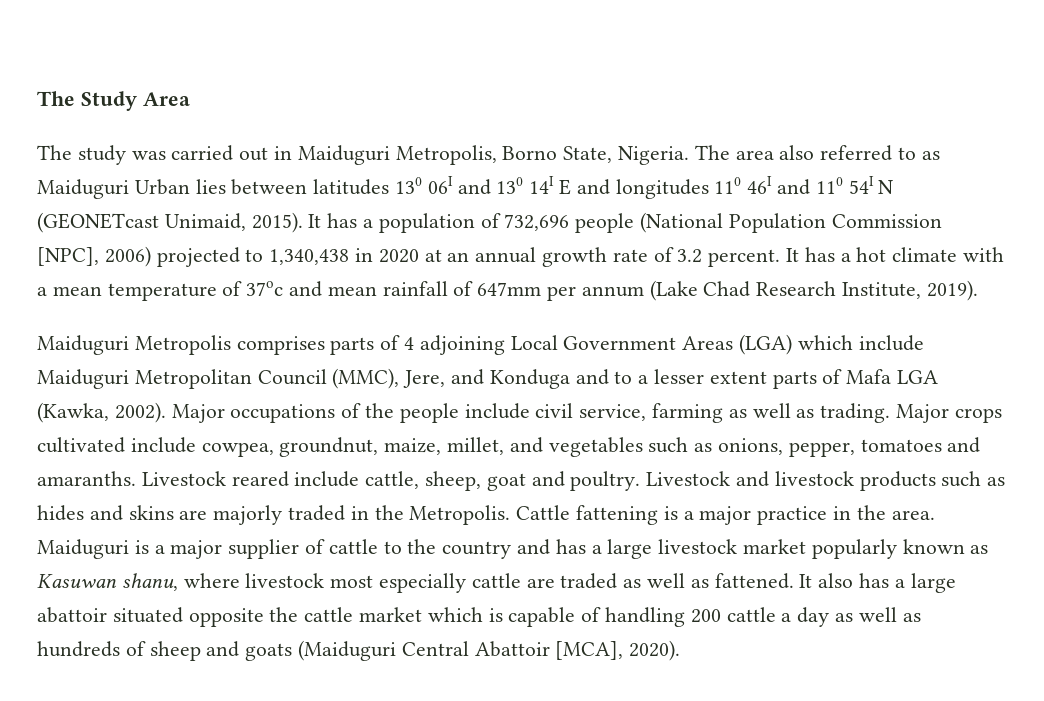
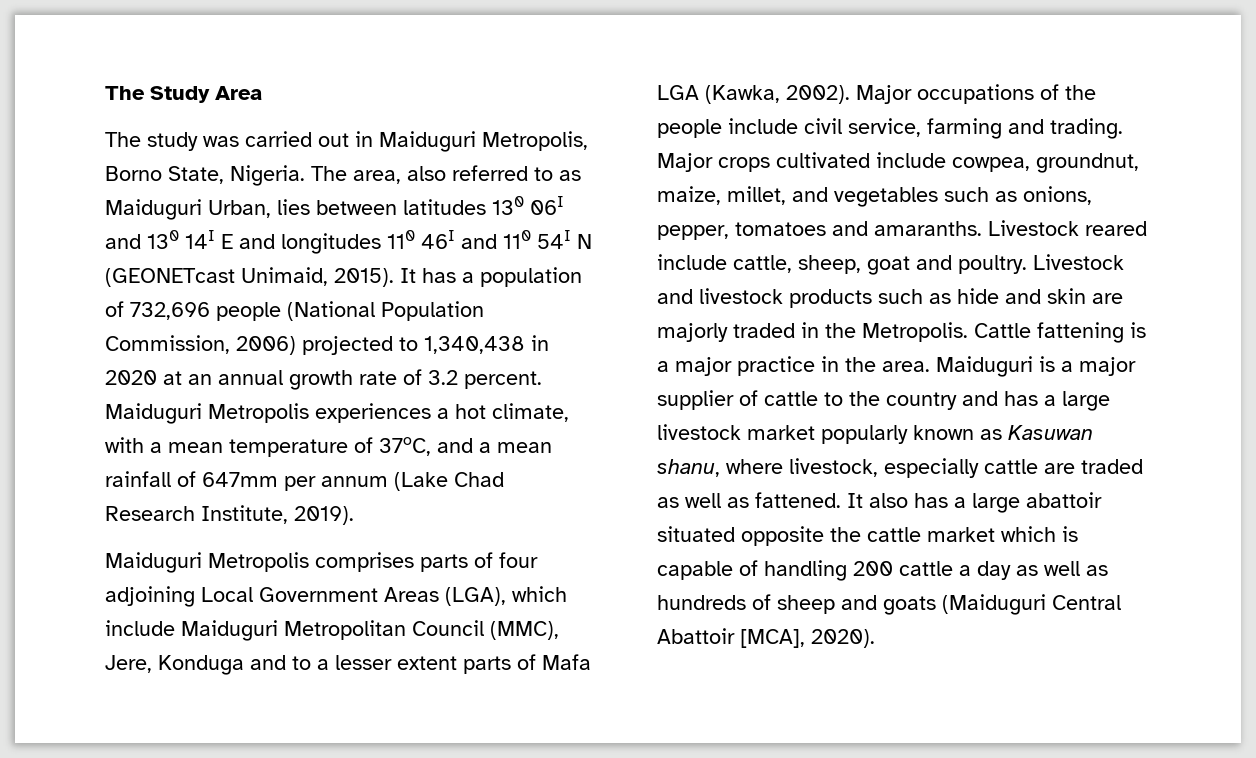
- The area also referred to as Maiduguri Urban lies between latitudes 130 06I and 130 14I E and longitudes 110 46I and 110 54I N (GEONETcast Unimaid, 2015).
+ The area, also referred to as Maiduguri Urban, lies between latitudes 130 06I and 130 14I E and longitudes 110 46I and 110 54I N (GEONETcast Unimaid, 2015).
- It has a population of 732,696 people (National Population Commission [NPC], 2006) projected to 1,340,438 in 2020 at an annual growth rate of 3.2 percent.
+ It has a population of 732,696 people (National Population Commission, 2006) projected to 1,340,438 in 2020 at an annual growth rate of 3.2 percent.
- It has a hot climate with a mean temperature of 37oc and mean rainfall of 647mm per annum (Lake Chad Research Institute, 2019).
+ Maiduguri Metropolis experiences a hot climate, with a mean temperature of 37oC, and a mean rainfall of 647mm per annum (Lake Chad Research Institute, 2019).
- Maiduguri Metropolis comprises parts of 4 adjoining Local Government Areas (LGA) which include Maiduguri Metropolitan Council (MMC), Jere, and Konduga and to a lesser extent parts of Mafa LGA (Kawka, 2002).
+ Maiduguri Metropolis comprises parts of four adjoining Local Government Areas (LGA), which include Maiduguri Metropolitan Council (MMC), Jere, Konduga and to a lesser extent parts of Mafa LGA (Kawka, 2002).
- Major occupations of the people include civil service, farming as well as trading.
+ Major occupations of the people include civil service, farming and trading.
- Livestock and livestock products such as hides and skins are majorly traded in the Metropolis.
+ Livestock and livestock products such as hide and skin are majorly traded in the Metropolis.
- Maiduguri is a major supplier of cattle to the country and has a large livestock market popularly known as Kasuwan shanu, where livestock most especially cattle are traded as well as fattened.
+ Maiduguri is a major supplier of cattle to the country and has a large livestock market popularly known as Kasuwan shanu, where livestock, especially cattle are traded as well as fattened.

